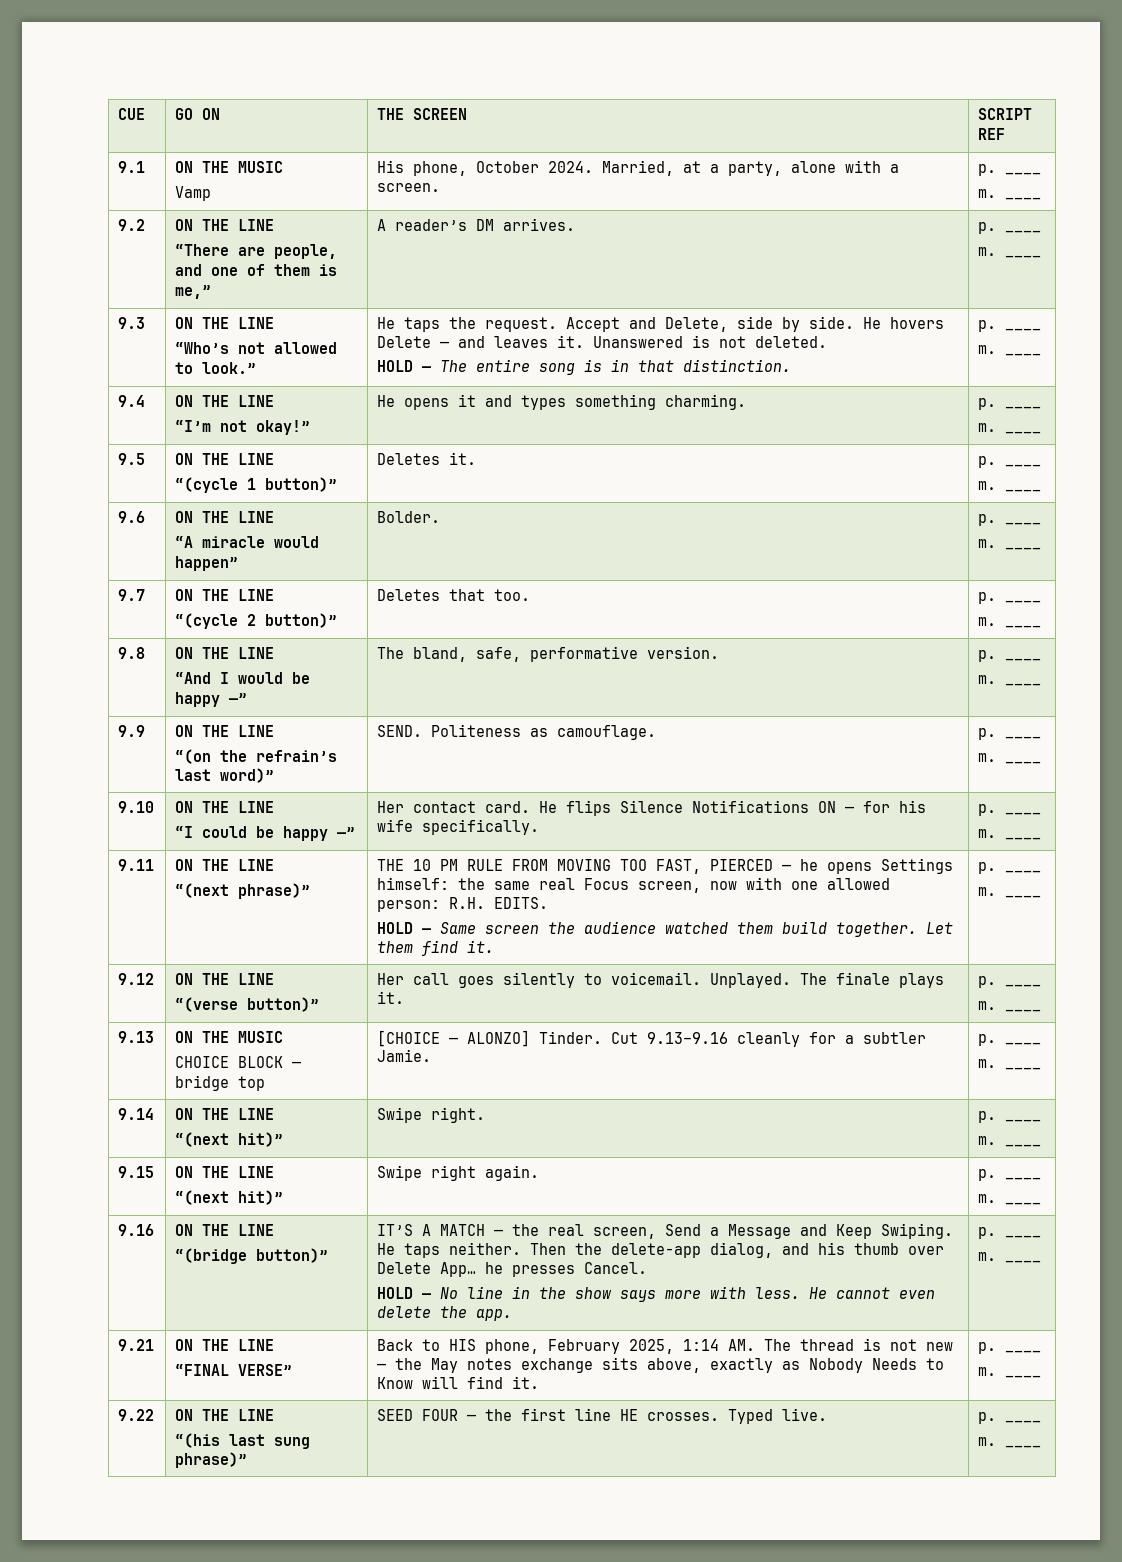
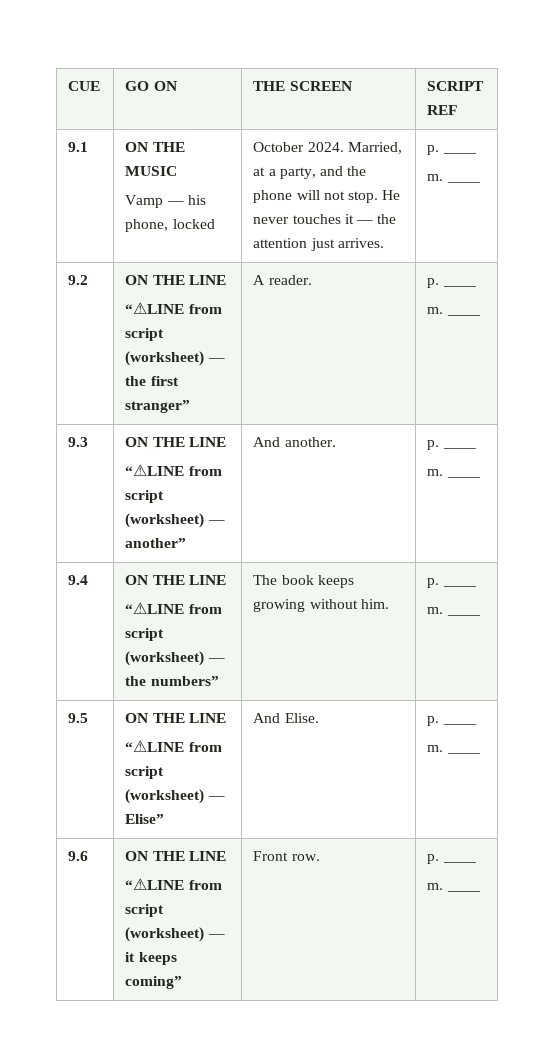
  9.1 | ON THE MUSIC
- Vamp | His phone, October 2024. Married, at a party, alone with a screen. | p. ____
+ Vamp — his phone, locked | October 2024. Married, at a party, and the phone will not stop. He never touches it — the attention just arrives. | p. ____
  9.2 | ON THE LINE
- “There are people, and one of them is me,” | A reader’s DM arrives. | p. ____
+ “⚠LINE from script (worksheet) — the first stranger” | A reader. | p. ____
- “Who’s not allowed to look.” | He taps the request. Accept and Delete, side by side. He hovers Delete — and leaves it. Unanswered is not deleted.
- HOLD — The entire song is in that distinction.
+ “⚠LINE from script (worksheet) — another” | And another.
  9.4 | ON THE LINE
- “I’m not okay!” | He opens it and types something charming. | p. ____
+ “⚠LINE from script (worksheet) — the numbers” | The book keeps growing without him. | p. ____
  9.5 | ON THE LINE
- “(cycle 1 button)” | Deletes it. | p. ____
+ “⚠LINE from script (worksheet) — Elise” | And Elise. | p. ____
  9.6 | ON THE LINE
- “A miracle would happen” | Bolder. | p. ____
- m. ____
- 9.7 | ON THE LINE
- “(cycle 2 button)” | Deletes that too. | p. ____
- m. ____
- 9.8 | ON THE LINE
- “And I would be happy —” | The bland, safe, performative version. | p. ____
- m. ____
- 9.9 | ON THE LINE
- “(on the refrain’s last word)” | SEND. Politeness as camouflage. | p. ____
- m. ____
- 9.10 | ON THE LINE
- “I could be happy —” | Her contact card. He flips Silence Notifications ON — for his wife specifically. | p. ____
- m. ____
- 9.11 | ON THE LINE
- “(next phrase)” | THE 10 PM RULE FROM MOVING TOO FAST, PIERCED — he opens Settings himself: the same real Focus screen, now with one allowed person: R.H. EDITS.
- HOLD — Same screen the audience watched them build together. Let them find it. | p. ____
- m. ____
- 9.12 | ON THE LINE
- “(verse button)” | Her call goes silently to voicemail. Unplayed. The finale plays it. | p. ____
- m. ____
- 9.13 | ON THE MUSIC
- CHOICE BLOCK — bridge top | [CHOICE — ALONZO] Tinder. Cut 9.13–9.16 cleanly for a subtler Jamie. | p. ____
- m. ____
- 9.14 | ON THE LINE
- “(next hit)” | Swipe right. | p. ____
- m. ____
- 9.15 | ON THE LINE
- “(next hit)” | Swipe right again. | p. ____
- m. ____
- 9.16 | ON THE LINE
- “(bridge button)” | IT’S A MATCH — the real screen, Send a Message and Keep Swiping. He taps neither. Then the delete-app dialog, and his thumb over Delete App… he presses Cancel.
- HOLD — No line in the show says more with less. He cannot even delete the app. | p. ____
- m. ____
- 9.21 | ON THE LINE
- “FINAL VERSE” | Back to HIS phone, February 2025, 1:14 AM. The thread is not new — the May notes exchange sits above, exactly as Nobody Needs to Know will find it. | p. ____
- m. ____
- 9.22 | ON THE LINE
- “(his last sung phrase)” | SEED FOUR — the first line HE crosses. Typed live. | p. ____
+ “⚠LINE from script (worksheet) — it keeps coming” | Front row. | p. ____

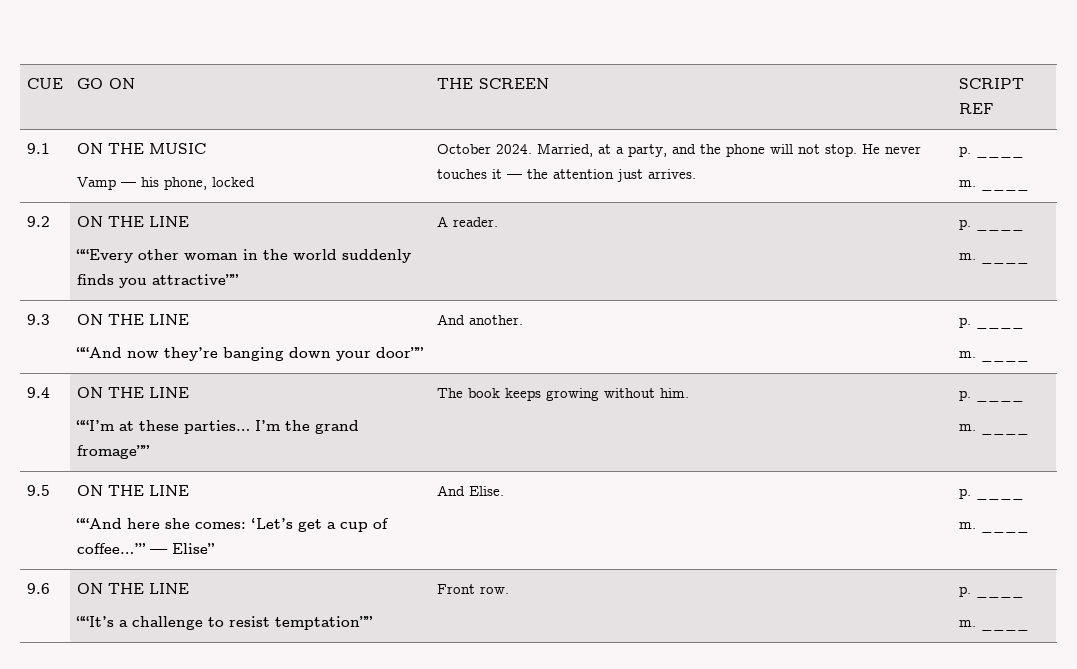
  9.2 | ON THE LINE
- “⚠LINE from script (worksheet) — the first stranger” | A reader. | p. ____
+ ““Every other woman in the world suddenly finds you attractive”” | A reader. | p. ____
  9.3 | ON THE LINE
- “⚠LINE from script (worksheet) — another” | And another. | p. ____
+ ““And now they’re banging down your door”” | And another. | p. ____
  9.4 | ON THE LINE
- “⚠LINE from script (worksheet) — the numbers” | The book keeps growing without him. | p. ____
+ ““I’m at these parties… I’m the grand fromage”” | The book keeps growing without him. | p. ____
  9.5 | ON THE LINE
- “⚠LINE from script (worksheet) — Elise” | And Elise. | p. ____
+ ““And here she comes: ‘Let’s get a cup of coffee…’” — Elise” | And Elise. | p. ____
  9.6 | ON THE LINE
- “⚠LINE from script (worksheet) — it keeps coming” | Front row. | p. ____
+ ““It’s a challenge to resist temptation”” | Front row. | p. ____

